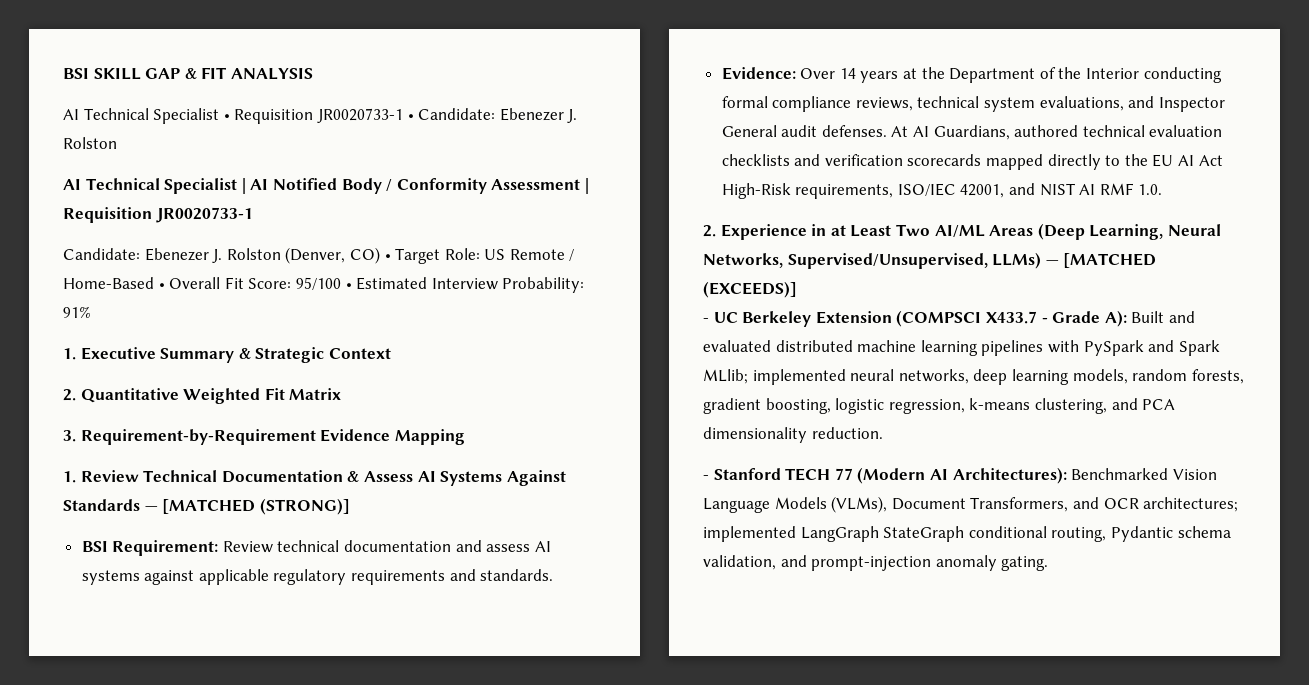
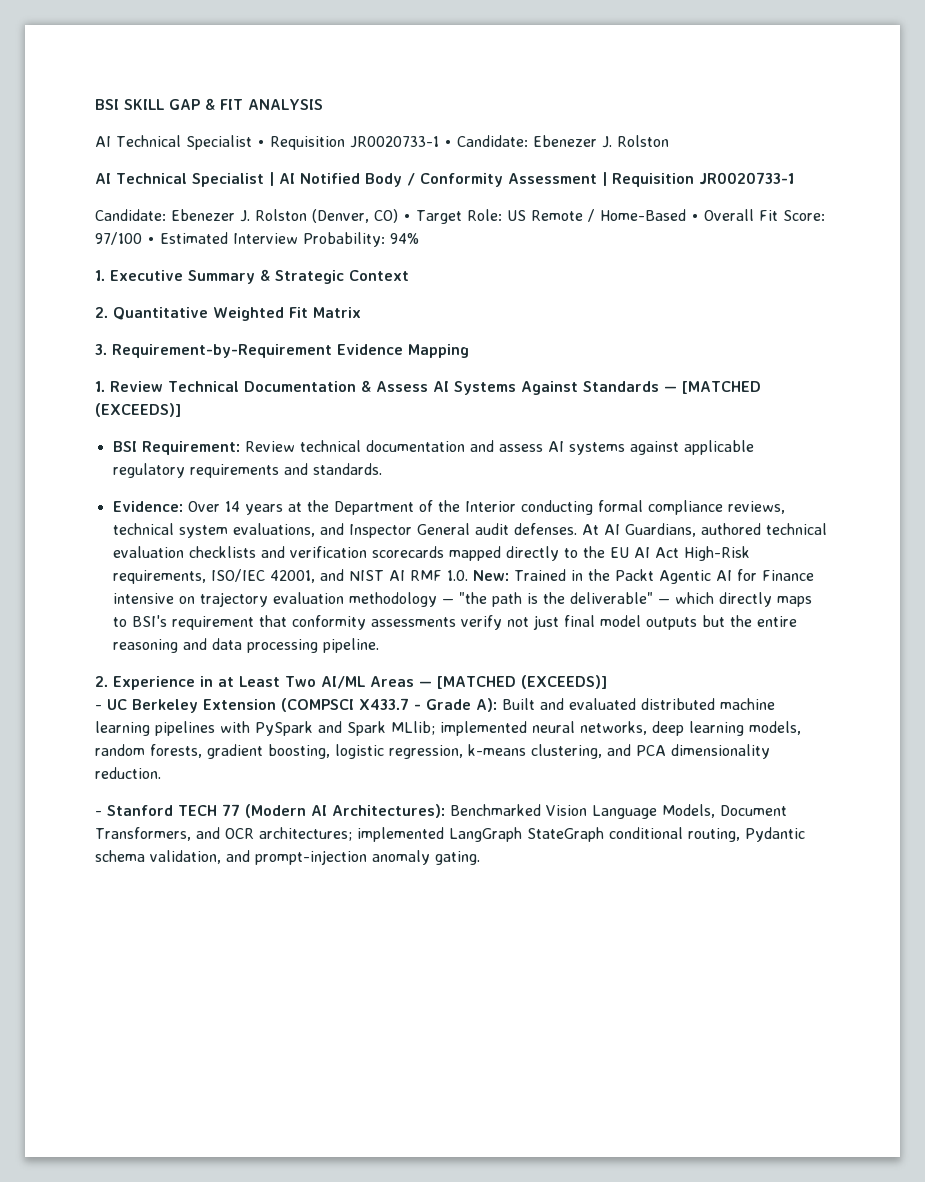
- Candidate: Ebenezer J. Rolston (Denver, CO) • Target Role: US Remote / Home-Based • Overall Fit Score: 95/100 • Estimated Interview Probability: 91%
+ Candidate: Ebenezer J. Rolston (Denver, CO) • Target Role: US Remote / Home-Based • Overall Fit Score: 97/100 • Estimated Interview Probability: 94%
- 1. Review Technical Documentation & Assess AI Systems Against Standards — [MATCHED (STRONG)]
+ 1. Review Technical Documentation & Assess AI Systems Against Standards — [MATCHED (EXCEEDS)]
- At AI Guardians, authored technical evaluation checklists and verification scorecards mapped directly to the EU AI Act High-Risk requirements, ISO/IEC 42001, and NIST AI RMF 1.0.
+ At AI Guardians, authored technical evaluation checklists and verification scorecards mapped directly to the EU AI Act High-Risk requirements, ISO/IEC 42001, and NIST AI RMF 1.0. New: Trained in the Packt Agentic AI for Finance intensive on trajectory evaluation methodology — "the path is the deliverable" — which directly maps to BSI's requirement that conformity assessments verify not just final model outputs but the entire reasoning and data processing pipeline.
- 2. Experience in at Least Two AI/ML Areas (Deep Learning, Neural Networks, Supervised/Unsupervised, LLMs) — [MATCHED (EXCEEDS)]
+ 2. Experience in at Least Two AI/ML Areas — [MATCHED (EXCEEDS)]
- - Stanford TECH 77 (Modern AI Architectures): Benchmarked Vision Language Models (VLMs), Document Transformers, and OCR architectures; implemented LangGraph StateGraph conditional routing, Pydantic schema validation, and prompt-injection anomaly gating.
+ - Stanford TECH 77 (Modern AI Architectures): Benchmarked Vision Language Models, Document Transformers, and OCR architectures; implemented LangGraph StateGraph conditional routing, Pydantic schema validation, and prompt-injection anomaly gating.

